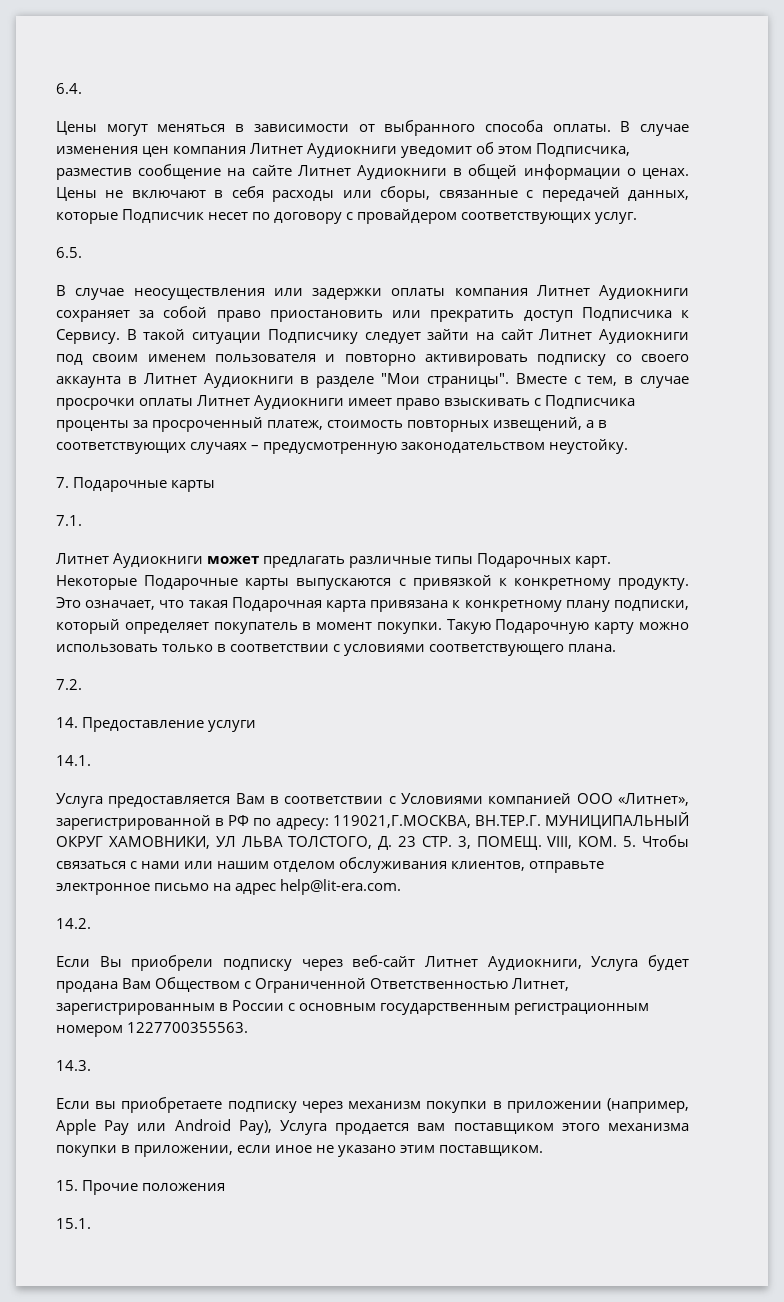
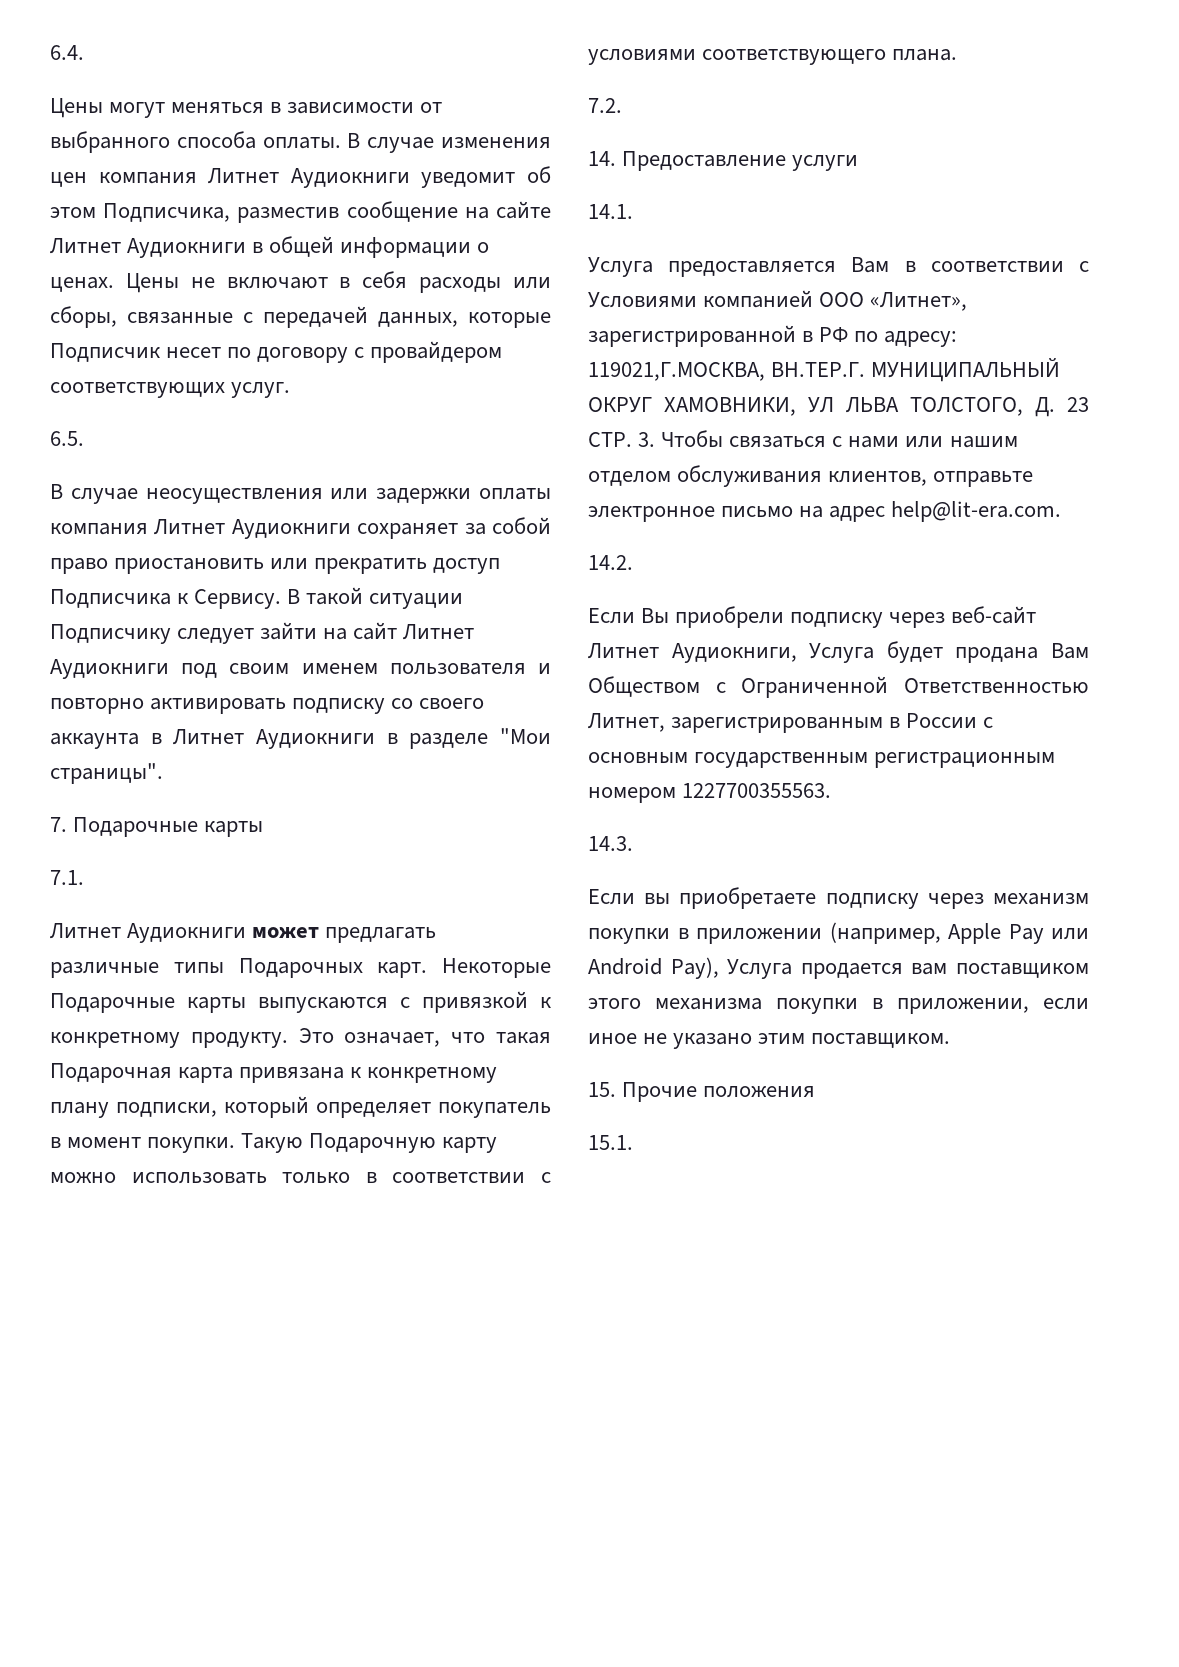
- Вместе с тем, в случае просрочки оплаты Литнет Аудиокниги имеет право взыскивать с Подписчика проценты за просроченный платеж, стоимость повторных извещений, а в соответствующих случаях – предусмотренную законодательством неустойку.
- Услуга предоставляется Вам в соответствии с Условиями компанией ООО «Литнет», зарегистрированной в РФ по адресу: 119021,Г.МОСКВА, ВН.ТЕР.Г. МУНИЦИПАЛЬНЫЙ ОКРУГ ХАМОВНИКИ, УЛ ЛЬВА ТОЛСТОГО, Д. 23 СТР. 3, ПОМЕЩ. VIII, КОМ. 5. Чтобы связаться с нами или нашим отделом обслуживания клиентов, отправьте электронное письмо на адрес help@lit-era.com.
+ Услуга предоставляется Вам в соответствии с Условиями компанией ООО «Литнет», зарегистрированной в РФ по адресу: 119021,Г.МОСКВА, ВН.ТЕР.Г. МУНИЦИПАЛЬНЫЙ ОКРУГ ХАМОВНИКИ, УЛ ЛЬВА ТОЛСТОГО, Д. 23 СТР. 3. Чтобы связаться с нами или нашим отделом обслуживания клиентов, отправьте электронное письмо на адрес help@lit-era.com.

